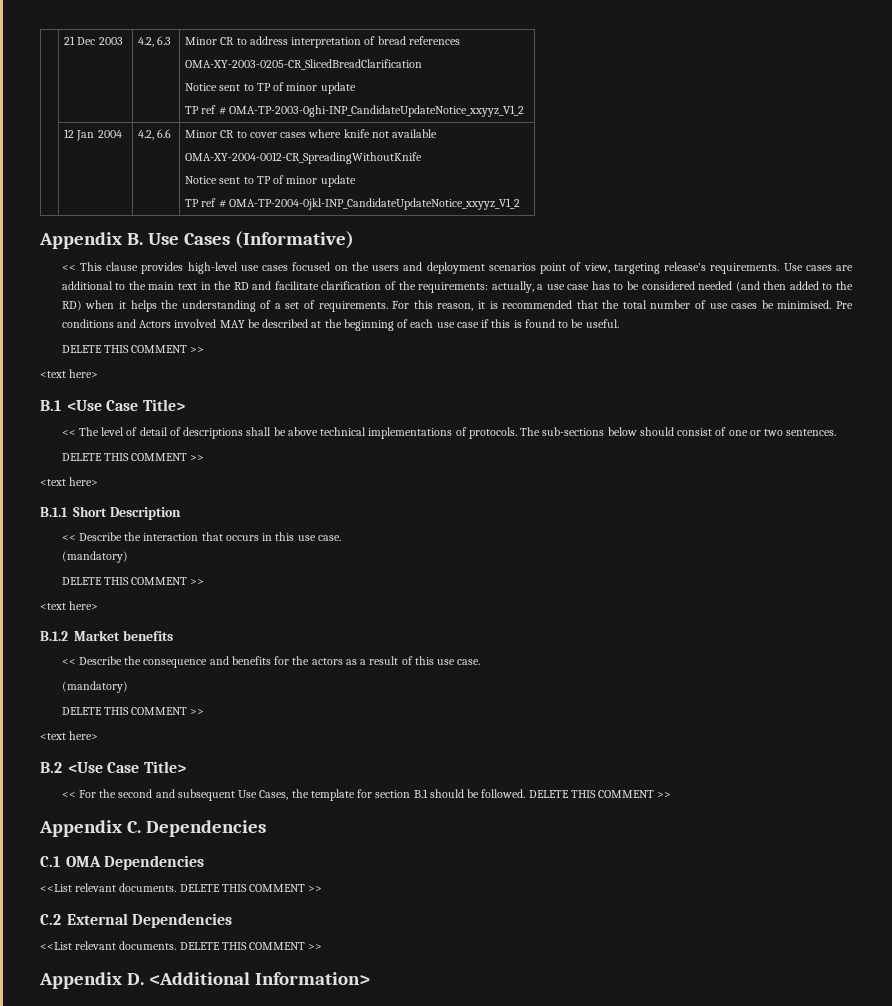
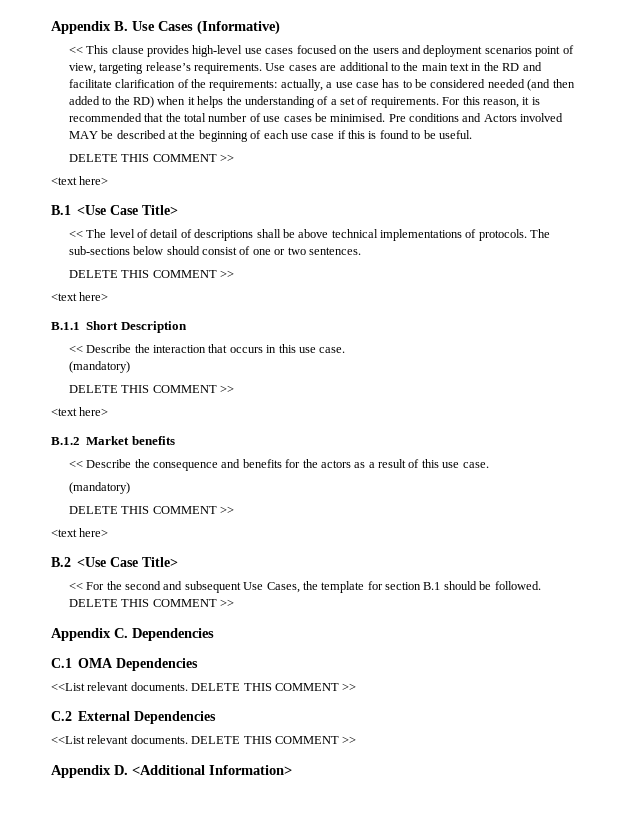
- | 21 Dec 2003 | 4.2, 6.3 | Minor CR to address interpretation of bread references
- OMA-XY-2003-0205-CR_SlicedBreadClarification
- Notice sent to TP of minor update
- TP ref # OMA-TP-2003-0ghi-INP_CandidateUpdateNotice_xxyyz_V1_2
- | 12 Jan 2004 | 4.2, 6.6 | Minor CR to cover cases where knife not available
- OMA-XY-2004-0012-CR_SpreadingWithoutKnife
- Notice sent to TP of minor update
- TP ref # OMA-TP-2004-0jkl-INP_CandidateUpdateNotice_xxyyz_V1_2

